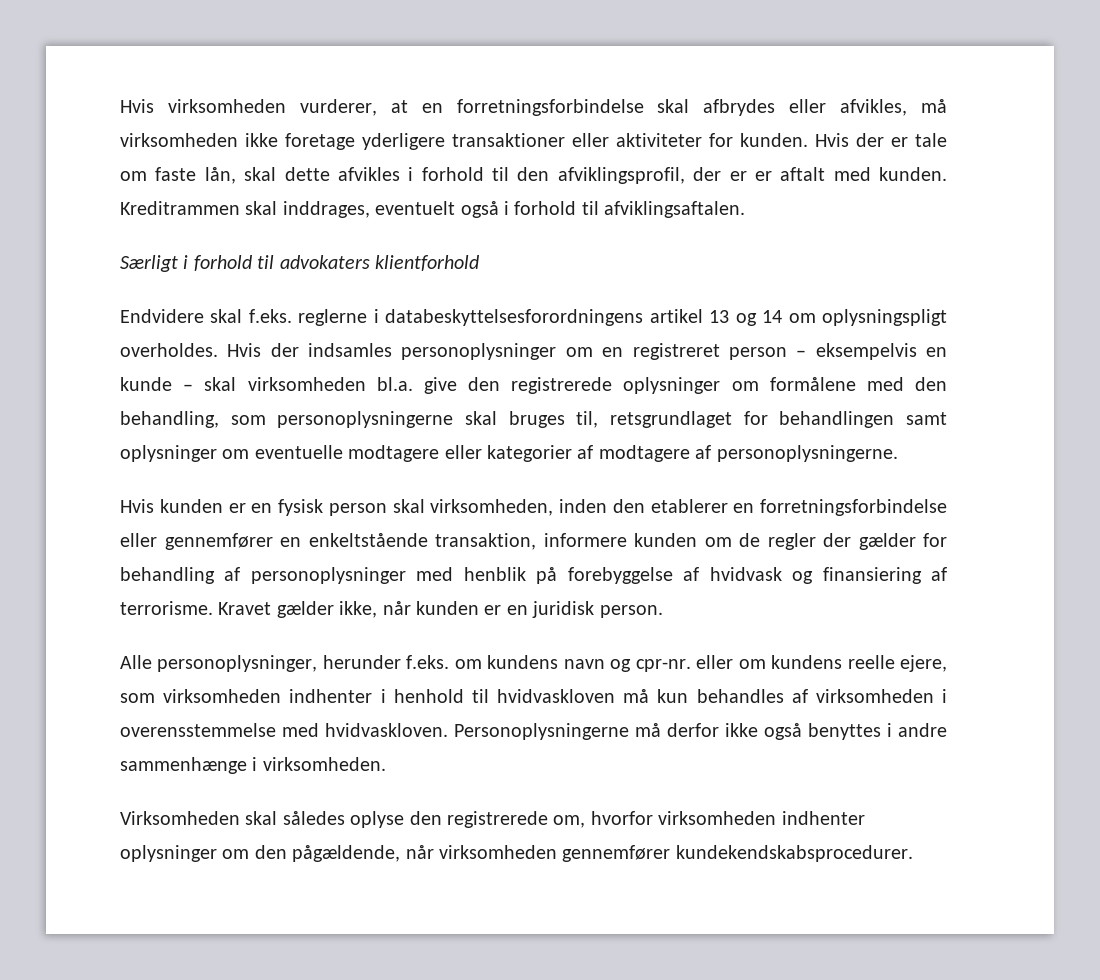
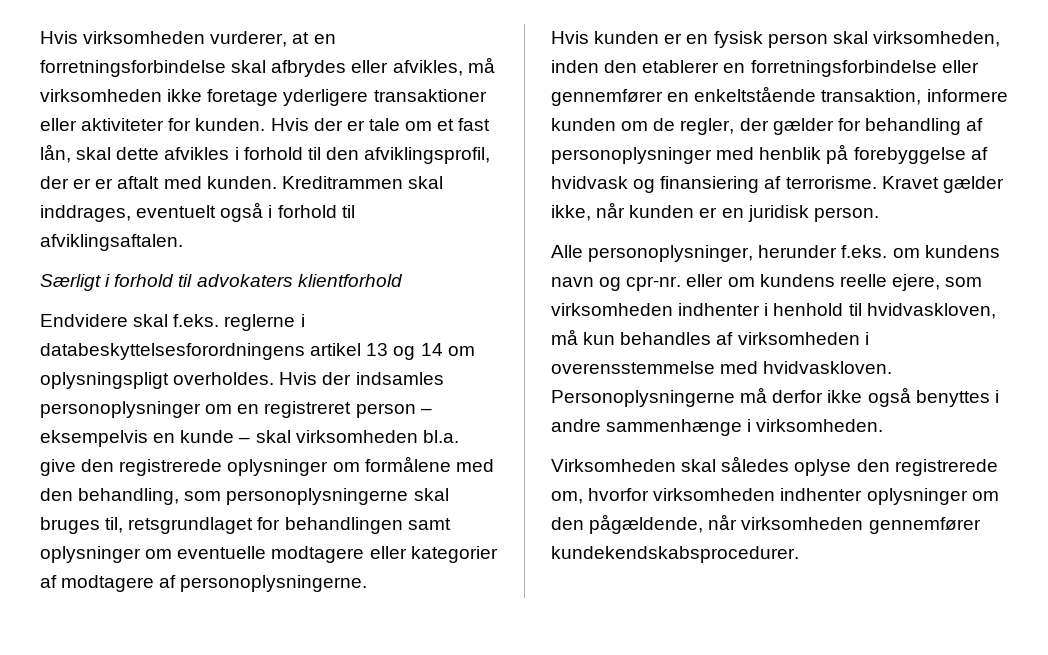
- Hvis der er tale om faste lån, skal dette afvikles i forhold til den afviklingsprofil, der er er aftalt med kunden.
+ Hvis der er tale om et fast lån, skal dette afvikles i forhold til den afviklingsprofil, der er er aftalt med kunden.
- Hvis kunden er en fysisk person skal virksomheden, inden den etablerer en forretningsforbindelse eller gennemfører en enkeltstående transaktion, informere kunden om de regler der gælder for behandling af personoplysninger med henblik på forebyggelse af hvidvask og finansiering af terrorisme.
+ Hvis kunden er en fysisk person skal virksomheden, inden den etablerer en forretningsforbindelse eller gennemfører en enkeltstående transaktion, informere kunden om de regler, der gælder for behandling af personoplysninger med henblik på forebyggelse af hvidvask og finansiering af terrorisme.
- Alle personoplysninger, herunder f.eks. om kundens navn og cpr-nr. eller om kundens reelle ejere, som virksomheden indhenter i henhold til hvidvaskloven må kun behandles af virksomheden i overensstemmelse med hvidvaskloven.
+ Alle personoplysninger, herunder f.eks. om kundens navn og cpr-nr. eller om kundens reelle ejere, som virksomheden indhenter i henhold til hvidvaskloven, må kun behandles af virksomheden i overensstemmelse med hvidvaskloven.

